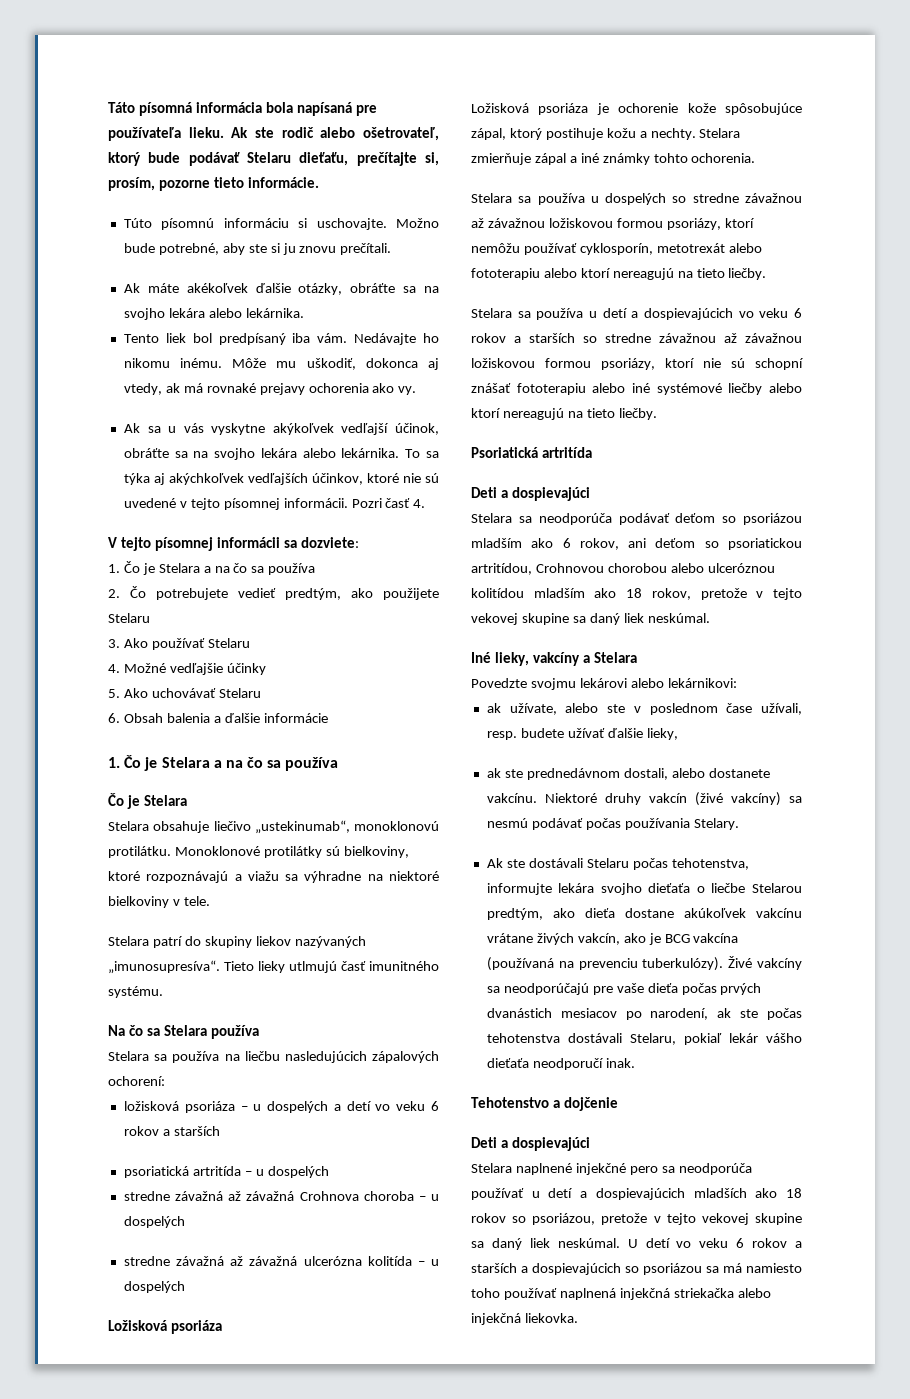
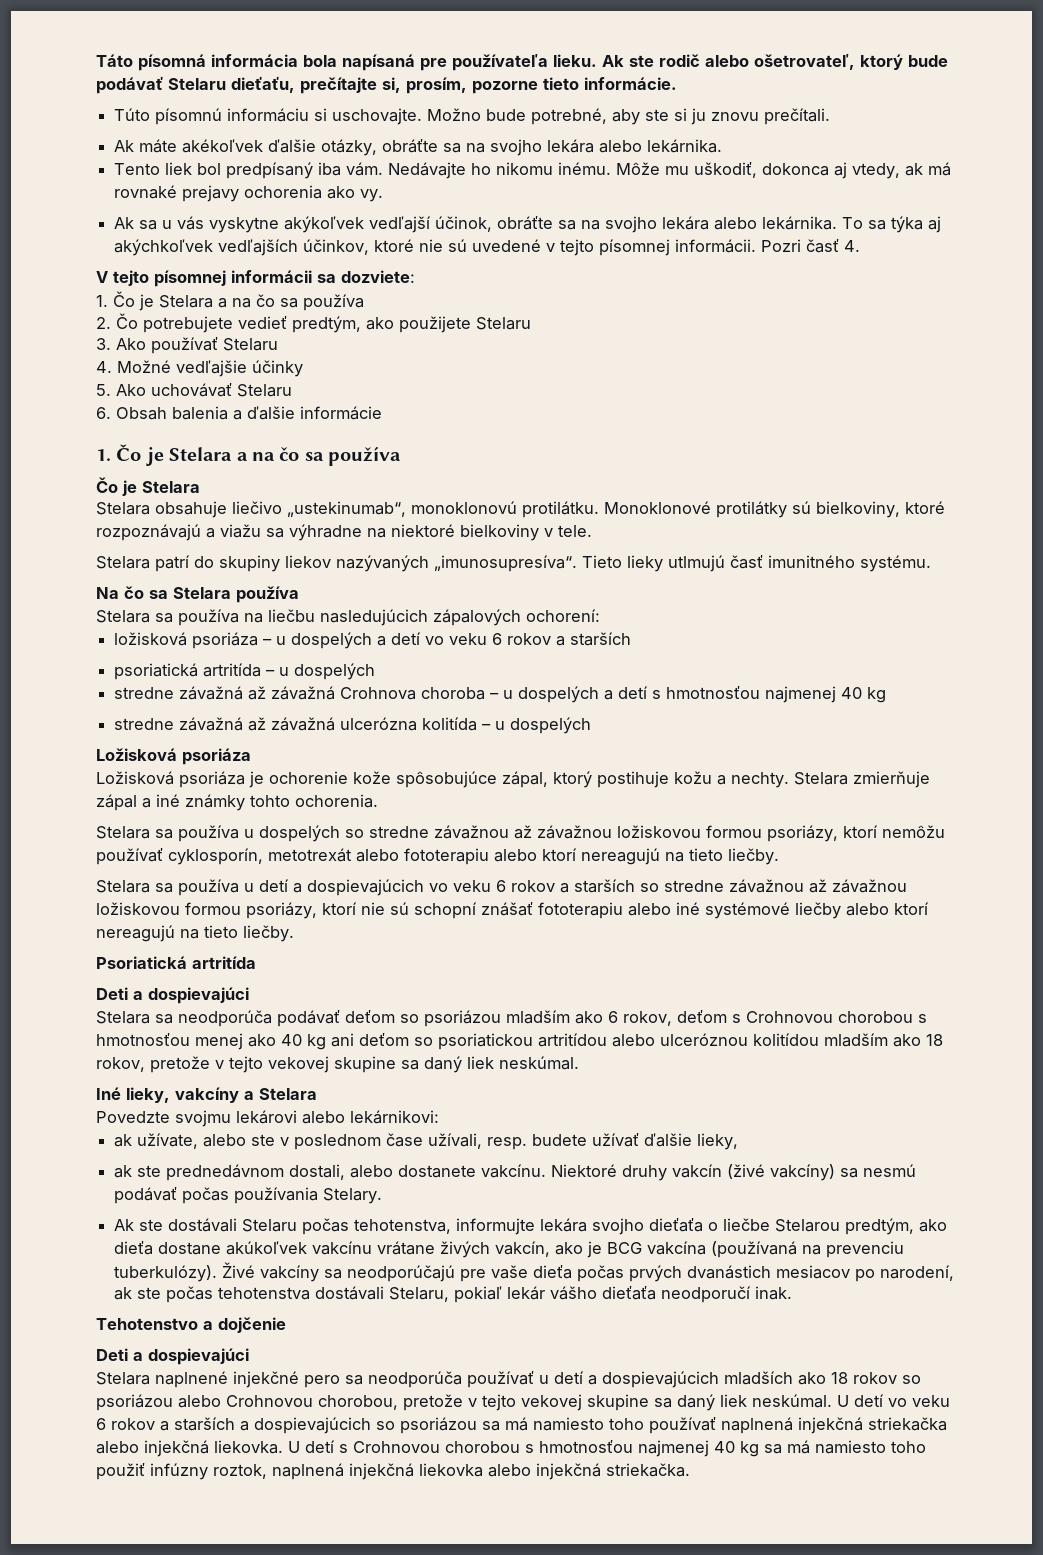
- stredne závažná až závažná Crohnova choroba – u dospelých
+ stredne závažná až závažná Crohnova choroba – u dospelých a detí s hmotnosťou najmenej 40 kg
- Stelara sa neodporúča podávať deťom so psoriázou mladším ako 6 rokov, ani deťom so psoriatickou artritídou, Crohnovou chorobou alebo ulceróznou kolitídou mladším ako 18 rokov, pretože v tejto vekovej skupine sa daný liek neskúmal.
+ Stelara sa neodporúča podávať deťom so psoriázou mladším ako 6 rokov, deťom s Crohnovou chorobou s hmotnosťou menej ako 40 kg ani deťom so psoriatickou artritídou alebo ulceróznou kolitídou mladším ako 18 rokov, pretože v tejto vekovej skupine sa daný liek neskúmal.
- Stelara naplnené injekčné pero sa neodporúča používať u detí a dospievajúcich mladších ako 18 rokov so psoriázou, pretože v tejto vekovej skupine sa daný liek neskúmal.
+ Stelara naplnené injekčné pero sa neodporúča používať u detí a dospievajúcich mladších ako 18 rokov so psoriázou alebo Crohnovou chorobou, pretože v tejto vekovej skupine sa daný liek neskúmal.
+ U detí s Crohnovou chorobou s hmotnosťou najmenej 40 kg sa má namiesto toho použiť infúzny roztok, naplnená injekčná liekovka alebo injekčná striekačka.

